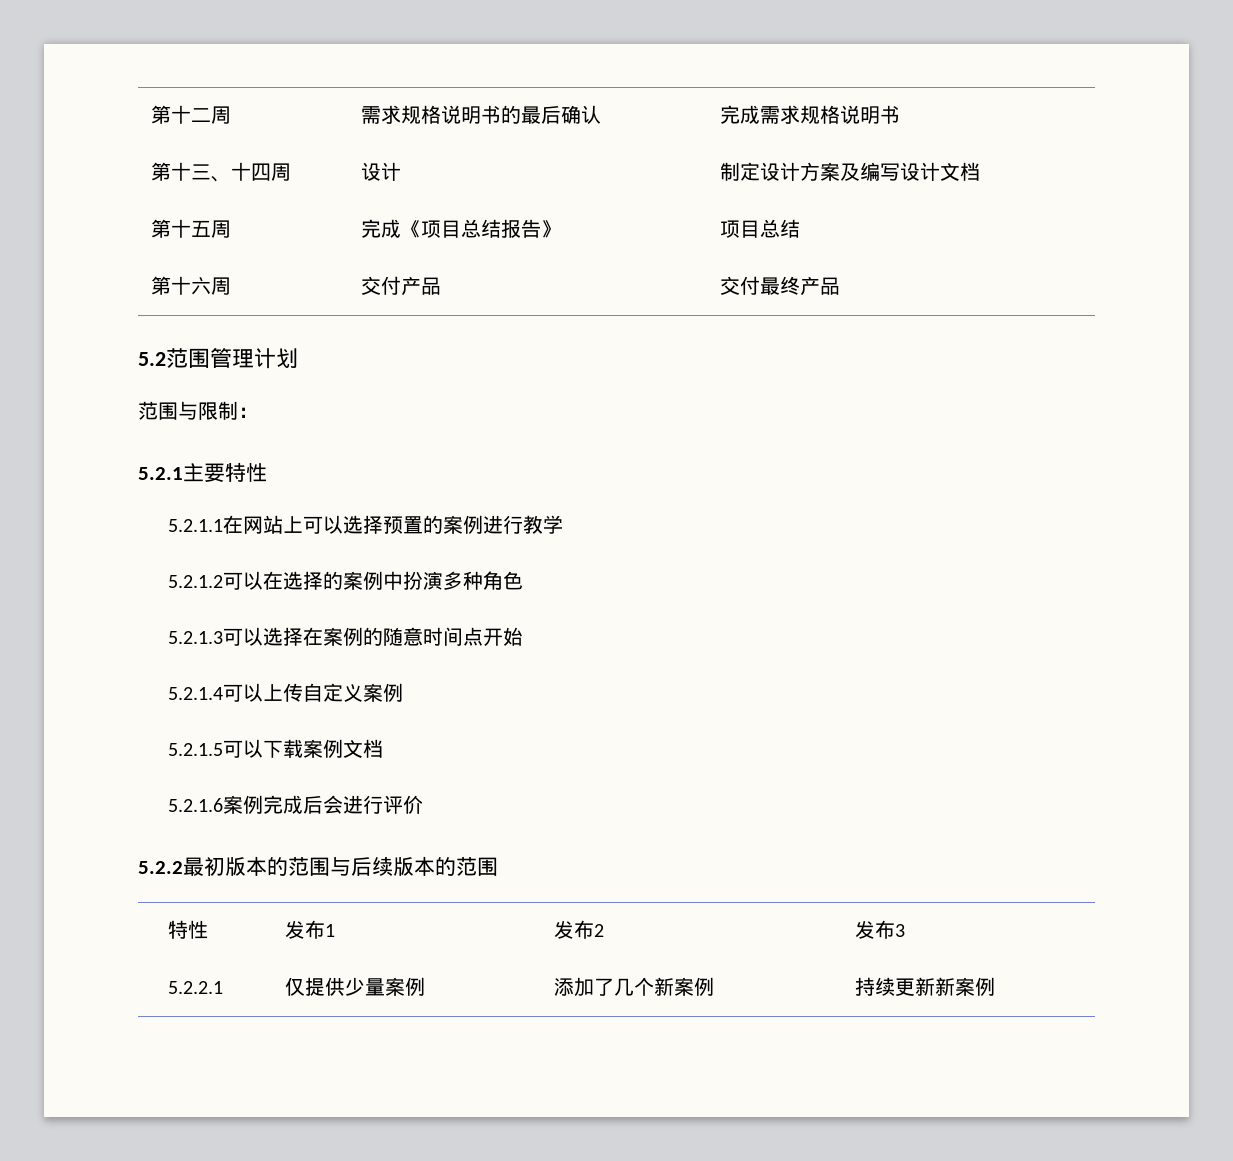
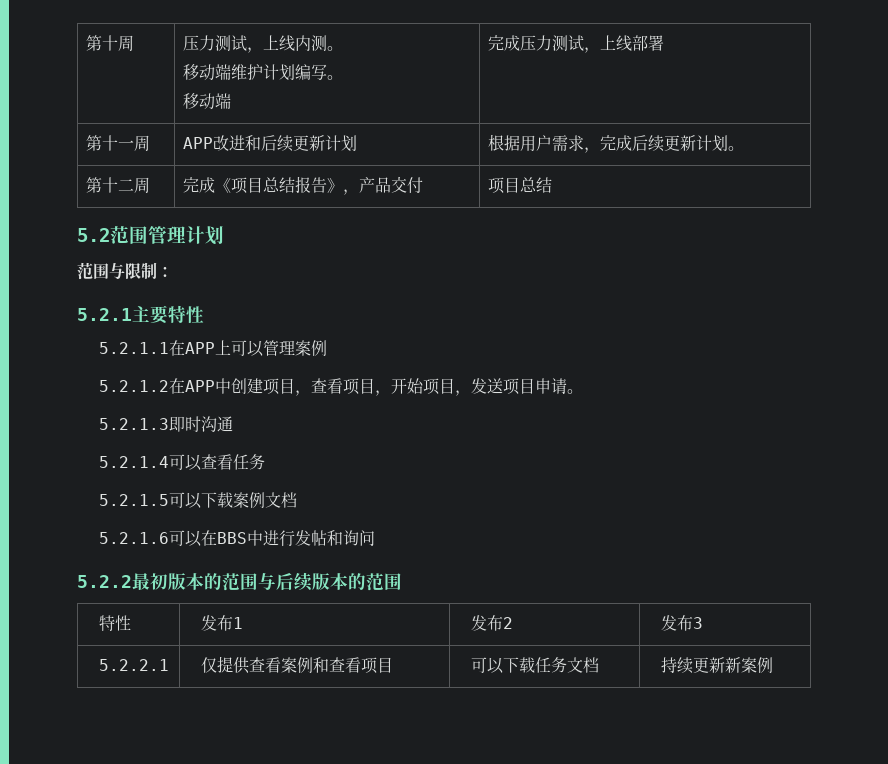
- 第十二周 | 需求规格说明书的最后确认 | 完成需求规格说明书
- 第十三、十四周 | 设计 | 制定设计方案及编写设计文档
- 第十五周 | 完成《项目总结报告》 | 项目总结
- 第十六周 | 交付产品 | 交付最终产品
+ 第十周 | 压力测试，上线内测。
+ 移动端维护计划编写。
+ 移动端 | 完成压力测试，上线部署
+ 第十一周 | APP改进和后续更新计划 | 根据用户需求，完成后续更新计划。
+ 第十二周 | 完成《项目总结报告》，产品交付 | 项目总结
- 5.2.1.1在网站上可以选择预置的案例进行教学
+ 5.2.1.1在APP上可以管理案例
- 5.2.1.2可以在选择的案例中扮演多种角色
- 5.2.1.3可以选择在案例的随意时间点开始
+ 5.2.1.2在APP中创建项目，查看项目，开始项目，发送项目申请。
+ 5.2.1.3即时沟通
- 5.2.1.4可以上传自定义案例
+ 5.2.1.4可以查看任务
- 5.2.1.6案例完成后会进行评价
+ 5.2.1.6可以在BBS中进行发帖和询问
- 5.2.2.1 | 仅提供少量案例 | 添加了几个新案例 | 持续更新新案例
+ 5.2.2.1 | 仅提供查看案例和查看项目 | 可以下载任务文档 | 持续更新新案例

